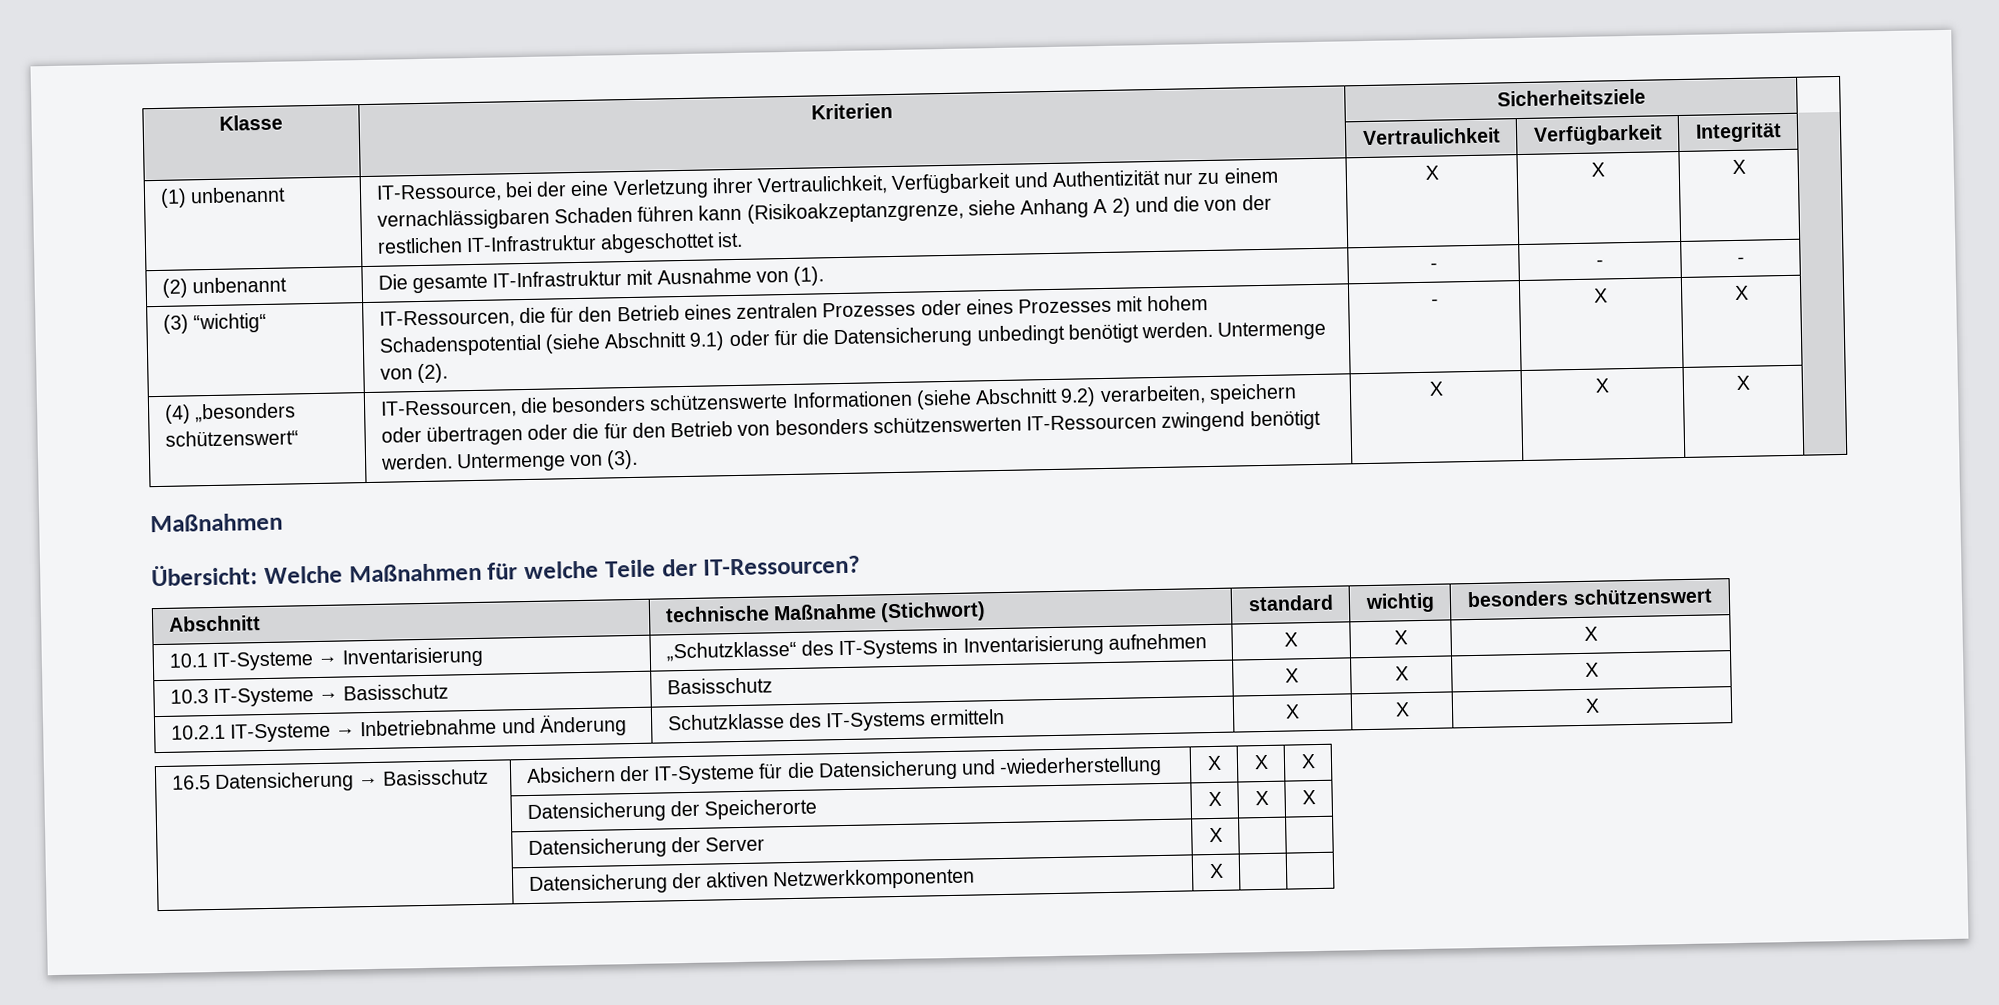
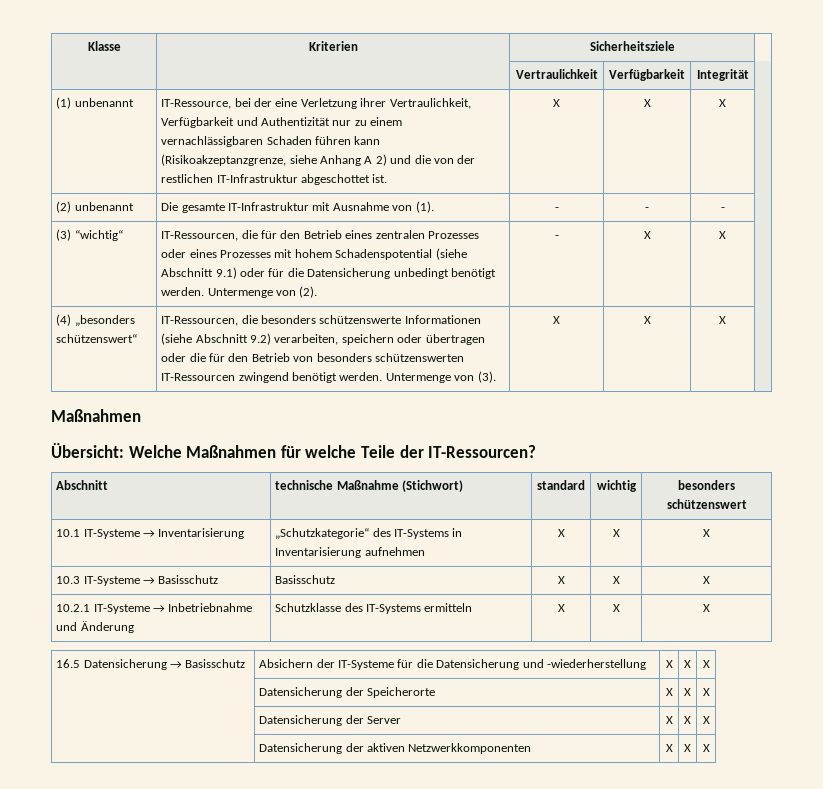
- 10.1 IT-Systeme → Inventarisierung | „Schutzklasse“ des IT-Systems in Inventarisierung aufnehmen | X | X | X
+ 10.1 IT-Systeme → Inventarisierung | „Schutzkategorie“ des IT-Systems in Inventarisierung aufnehmen | X | X | X
- | Datensicherung der Server | X | |
+ | Datensicherung der Server | X | X | X
- | Datensicherung der aktiven Netzwerkkomponenten | X | |
+ | Datensicherung der aktiven Netzwerkkomponenten | X | X | X

